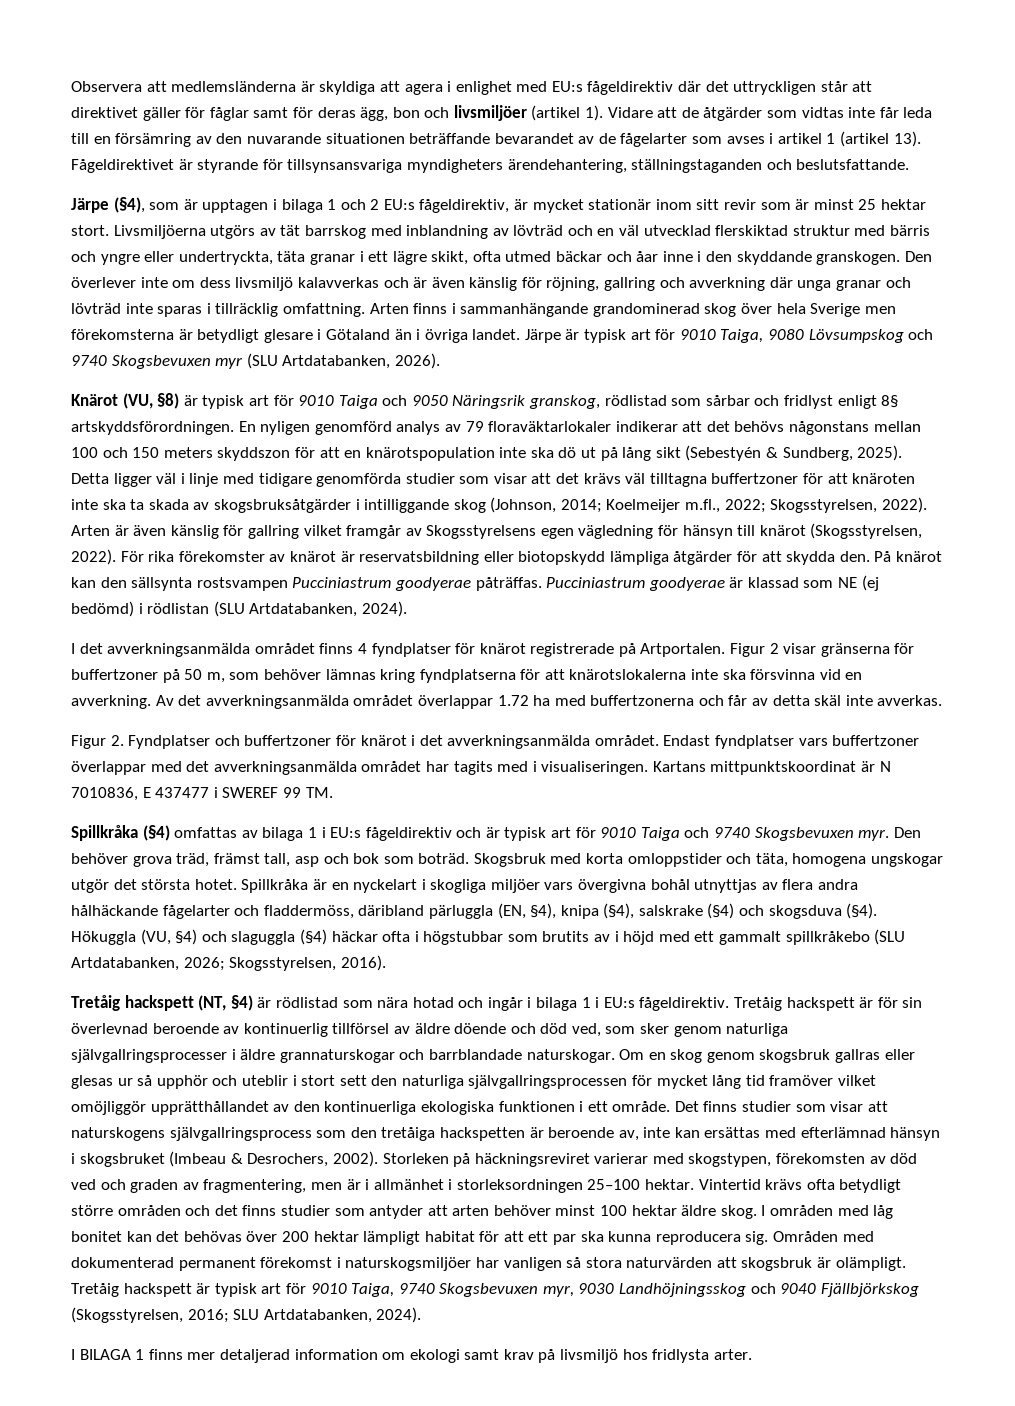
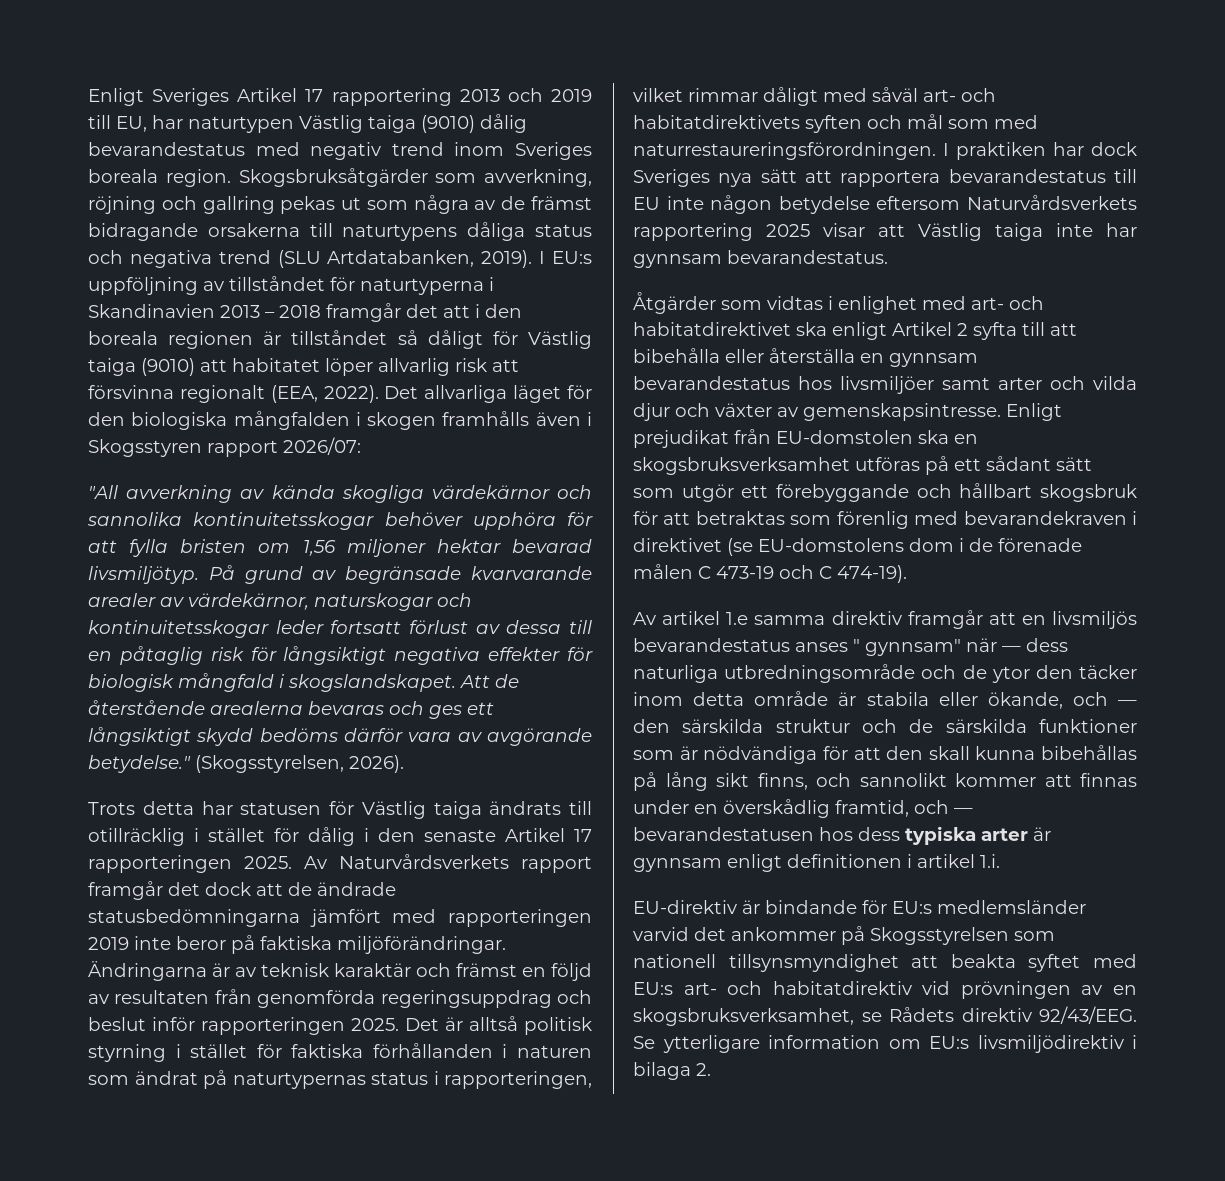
- Observera att medlemsländerna är skyldiga att agera i enlighet med EU:s fågeldirektiv där det uttryckligen står att direktivet gäller för fåglar samt för deras ägg, bon och livsmiljöer (artikel 1). Vidare att de åtgärder som vidtas inte får leda till en försämring av den nuvarande situationen beträffande bevarandet av de fågelarter som avses i artikel 1 (artikel 13). Fågeldirektivet är styrande för tillsynsansvariga myndigheters ärendehantering, ställningstaganden och beslutsfattande.
- Järpe (§4), som är upptagen i bilaga 1 och 2 EU:s fågeldirektiv, är mycket stationär inom sitt revir som är minst 25 hektar stort. Livsmiljöerna utgörs av tät barrskog med inblandning av lövträd och en väl utvecklad flerskiktad struktur med bärris och yngre eller undertryckta, täta granar i ett lägre skikt, ofta utmed bäckar och åar inne i den skyddande granskogen. Den överlever inte om dess livsmiljö kalavverkas och är även känslig för röjning, gallring och avverkning där unga granar och lövträd inte sparas i tillräcklig omfattning. Arten finns i sammanhängande grandominerad skog över hela Sverige men förekomsterna är betydligt glesare i Götaland än i övriga landet. Järpe är typisk art för 9010 Taiga, 9080 Lövsumpskog och 9740 Skogsbevuxen myr (SLU Artdatabanken, 2026).
- Knärot (VU, §8) är typisk art för 9010 Taiga och 9050 Näringsrik granskog, rödlistad som sårbar och fridlyst enligt 8§ artskyddsförordningen. En nyligen genomförd analys av 79 floraväktarlokaler indikerar att det behövs någonstans mellan 100 och 150 meters skyddszon för att en knärotspopulation inte ska dö ut på lång sikt (Sebestyén & Sundberg, 2025). Detta ligger väl i linje med tidigare genomförda studier som visar att det krävs väl tilltagna buffertzoner för att knäroten inte ska ta skada av skogsbruksåtgärder i intilliggande skog (Johnson, 2014; Koelmeijer m.fl., 2022; Skogsstyrelsen, 2022). Arten är även känslig för gallring vilket framgår av Skogsstyrelsens egen vägledning för hänsyn till knärot (Skogsstyrelsen, 2022). För rika förekomster av knärot är reservatsbildning eller biotopskydd lämpliga åtgärder för att skydda den. På knärot kan den sällsynta rostsvampen Pucciniastrum goodyerae påträffas. Pucciniastrum goodyerae är klassad som NE (ej bedömd) i rödlistan (SLU Artdatabanken, 2024).
- I det avverkningsanmälda området finns 4 fyndplatser för knärot registrerade på Artportalen. Figur 2 visar gränserna för buffertzoner på 50 m, som behöver lämnas kring fyndplatserna för att knärotslokalerna inte ska försvinna vid en avverkning. Av det avverkningsanmälda området överlappar 1.72 ha med buffertzonerna och får av detta skäl inte avverkas.
- Figur 2. Fyndplatser och buffertzoner för knärot i det avverkningsanmälda området. Endast fyndplatser vars buffertzoner överlappar med det avverkningsanmälda området har tagits med i visualiseringen. Kartans mittpunktskoordinat är N 7010836, E 437477 i SWEREF 99 TM.
- Spillkråka (§4) omfattas av bilaga 1 i EU:s fågeldirektiv och är typisk art för 9010 Taiga och 9740 Skogsbevuxen myr. Den behöver grova träd, främst tall, asp och bok som boträd. Skogsbruk med korta omloppstider och täta, homogena ungskogar utgör det största hotet. Spillkråka är en nyckelart i skogliga miljöer vars övergivna bohål utnyttjas av flera andra hålhäckande fågelarter och fladdermöss, däribland pärluggla (EN, §4), knipa (§4), salskrake (§4) och skogsduva (§4). Hökuggla (VU, §4) och slaguggla (§4) häckar ofta i högstubbar som brutits av i höjd med ett gammalt spillkråkebo (SLU Artdatabanken, 2026; Skogsstyrelsen, 2016).
- Tretåig hackspett (NT, §4) är rödlistad som nära hotad och ingår i bilaga 1 i EU:s fågeldirektiv. Tretåig hackspett är för sin överlevnad beroende av kontinuerlig tillförsel av äldre döende och död ved, som sker genom naturliga självgallringsprocesser i äldre grannaturskogar och barrblandade naturskogar. Om en skog genom skogsbruk gallras eller glesas ur så upphör och uteblir i stort sett den naturliga självgallringsprocessen för mycket lång tid framöver vilket omöjliggör upprätthållandet av den kontinuerliga ekologiska funktionen i ett område. Det finns studier som visar att naturskogens självgallringsprocess som den tretåiga hackspetten är beroende av, inte kan ersättas med efterlämnad hänsyn i skogsbruket (Imbeau & Desrochers, 2002). Storleken på häckningsreviret varierar med skogstypen, förekomsten av död ved och graden av fragmentering, men är i allmänhet i storleksordningen 25–100 hektar. Vintertid krävs ofta betydligt större områden och det finns studier som antyder att arten behöver minst 100 hektar äldre skog. I områden med låg bonitet kan det behövas över 200 hektar lämpligt habitat för att ett par ska kunna reproducera sig. Områden med dokumenterad permanent förekomst i naturskogsmiljöer har vanligen så stora naturvärden att skogsbruk är olämpligt. Tretåig hackspett är typisk art för 9010 Taiga, 9740 Skogsbevuxen myr, 9030 Landhöjningsskog och 9040 Fjällbjörkskog (Skogsstyrelsen, 2016; SLU Artdatabanken, 2024).
- I BILAGA 1 finns mer detaljerad information om ekologi samt krav på livsmiljö hos fridlysta arter.
+ Enligt Sveriges Artikel 17 rapportering 2013 och 2019 till EU, har naturtypen Västlig taiga (9010) dålig bevarandestatus med negativ trend inom Sveriges boreala region. Skogsbruksåtgärder som avverkning, röjning och gallring pekas ut som några av de främst bidragande orsakerna till naturtypens dåliga status och negativa trend (SLU Artdatabanken, 2019). I EU:s uppföljning av tillståndet för naturtyperna i Skandinavien 2013 – 2018 framgår det att i den boreala regionen är tillståndet så dåligt för Västlig taiga (9010) att habitatet löper allvarlig risk att försvinna regionalt (EEA, 2022). Det allvarliga läget för den biologiska mångfalden i skogen framhålls även i Skogsstyren rapport 2026/07:
+ "All avverkning av kända skogliga värdekärnor och sannolika kontinuitetsskogar behöver upphöra för att fylla bristen om 1,56 miljoner hektar bevarad livsmiljötyp. På grund av begränsade kvarvarande arealer av värdekärnor, naturskogar och kontinuitetsskogar leder fortsatt förlust av dessa till en påtaglig risk för långsiktigt negativa effekter för biologisk mångfald i skogslandskapet. Att de återstående arealerna bevaras och ges ett långsiktigt skydd bedöms därför vara av avgörande betydelse." (Skogsstyrelsen, 2026).
+ Trots detta har statusen för Västlig taiga ändrats till otillräcklig i stället för dålig i den senaste Artikel 17 rapporteringen 2025. Av Naturvårdsverkets rapport framgår det dock att de ändrade statusbedömningarna jämfört med rapporteringen 2019 inte beror på faktiska miljöförändringar. Ändringarna är av teknisk karaktär och främst en följd av resultaten från genomförda regeringsuppdrag och beslut inför rapporteringen 2025. Det är alltså politisk styrning i stället för faktiska förhållanden i naturen som ändrat på naturtypernas status i rapporteringen, vilket rimmar dåligt med såväl art- och habitatdirektivets syften och mål som med naturrestaureringsförordningen. I praktiken har dock Sveriges nya sätt att rapportera bevarandestatus till EU inte någon betydelse eftersom Naturvårdsverkets rapportering 2025 visar att Västlig taiga inte har gynnsam bevarandestatus.
+ Åtgärder som vidtas i enlighet med art- och habitatdirektivet ska enligt Artikel 2 syfta till att bibehålla eller återställa en gynnsam bevarandestatus hos livsmiljöer samt arter och vilda djur och växter av gemenskapsintresse. Enligt prejudikat från EU-domstolen ska en skogsbruksverksamhet utföras på ett sådant sätt som utgör ett förebyggande och hållbart skogsbruk för att betraktas som förenlig med bevarandekraven i direktivet (se EU-domstolens dom i de förenade målen C 473-19 och C 474-19).
+ Av artikel 1.e samma direktiv framgår att en livsmiljös bevarandestatus anses " gynnsam" när — dess naturliga utbredningsområde och de ytor den täcker inom detta område är stabila eller ökande, och — den särskilda struktur och de särskilda funktioner som är nödvändiga för att den skall kunna bibehållas på lång sikt finns, och sannolikt kommer att finnas under en överskådlig framtid, och — bevarandestatusen hos dess typiska arter är gynnsam enligt definitionen i artikel 1.i.
+ EU-direktiv är bindande för EU:s medlemsländer varvid det ankommer på Skogsstyrelsen som nationell tillsynsmyndighet att beakta syftet med EU:s art- och habitatdirektiv vid prövningen av en skogsbruksverksamhet, se Rådets direktiv 92/43/EEG. Se ytterligare information om EU:s livsmiljödirektiv i bilaga 2.

